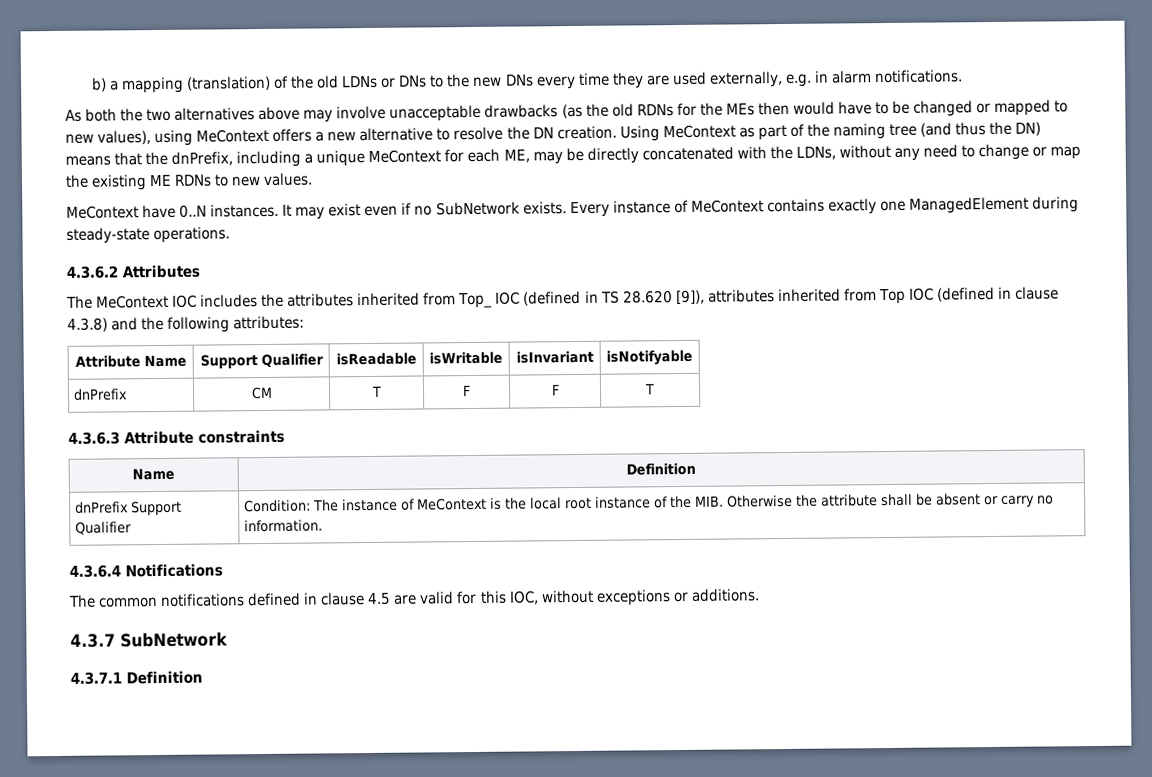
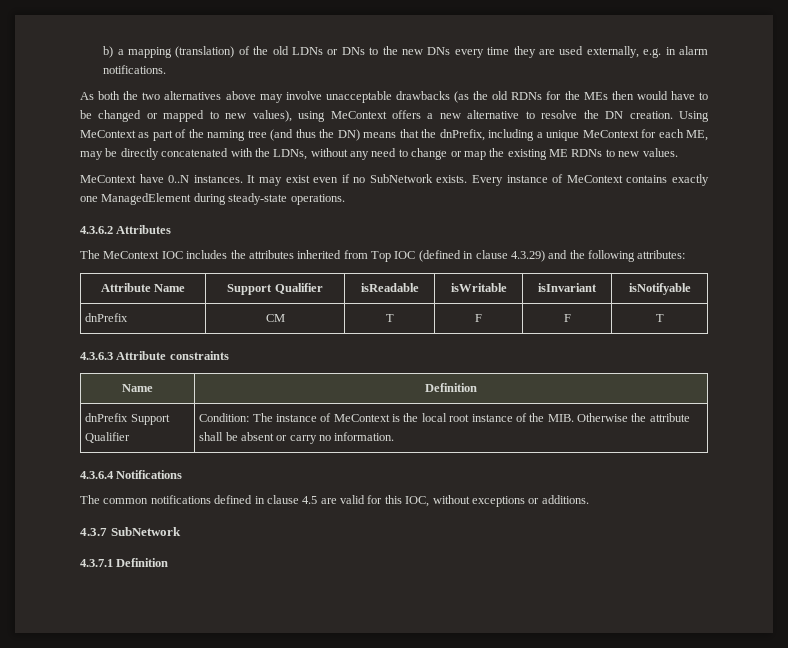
- The MeContext IOC includes the attributes inherited from Top_ IOC (defined in TS 28.620 [9]), attributes inherited from Top IOC (defined in clause 4.3.8) and the following attributes:
+ The MeContext IOC includes the attributes inherited from Top IOC (defined in clause 4.3.29) and the following attributes:

